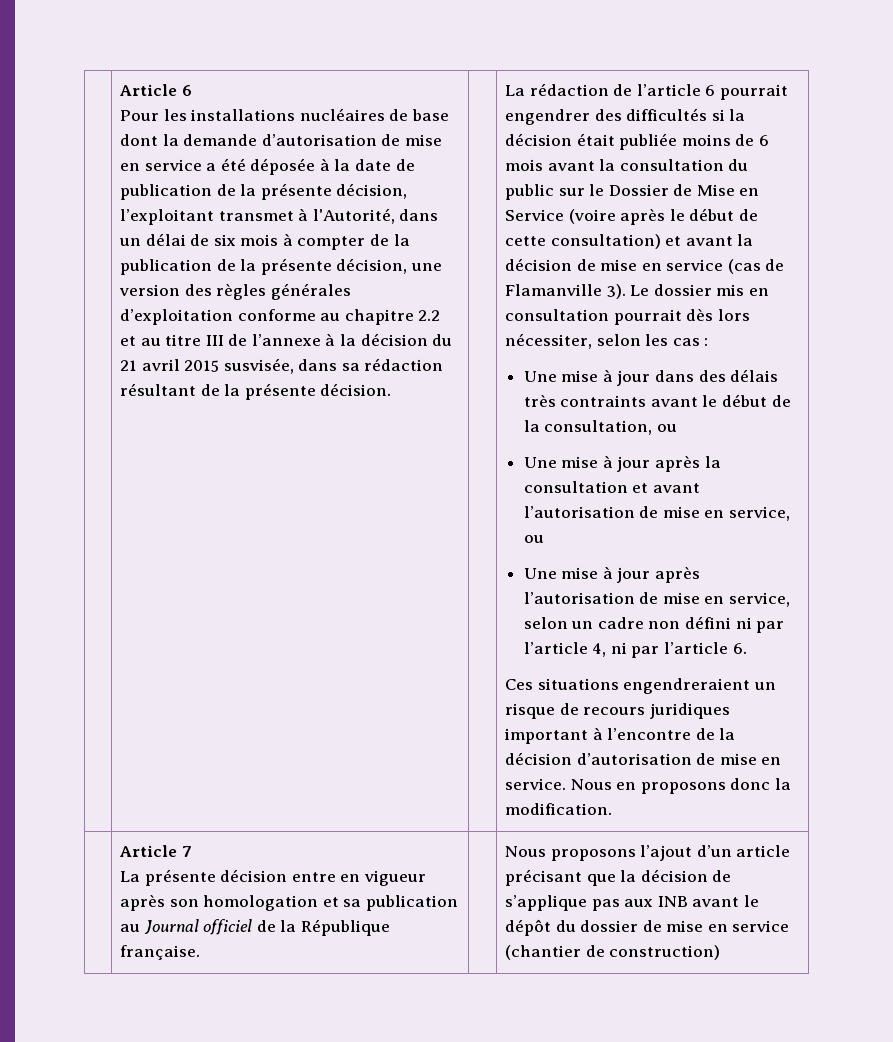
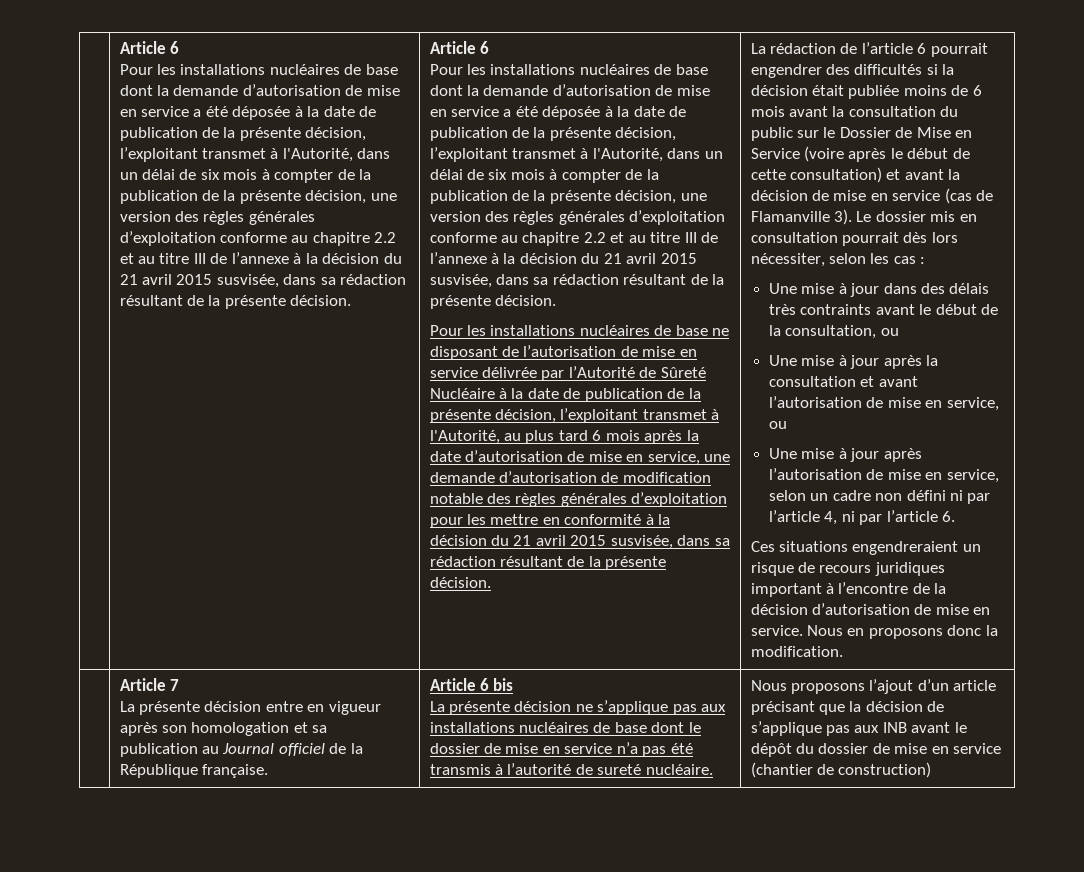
+ Pour les installations nucléaires de base dont la demande d’autorisation de mise en service a été déposée à la date de publication de la présente décision, l’exploitant transmet à l'Autorité, dans un délai de six mois à compter de la publication de la présente décision, une version des règles générales d’exploitation conforme au chapitre 2.2 et au titre III de l’annexe à la décision du 21 avril 2015 susvisée, dans sa rédaction résultant de la présente décision. | Article 6
  Pour les installations nucléaires de base dont la demande d’autorisation de mise en service a été déposée à la date de publication de la présente décision, l’exploitant transmet à l'Autorité, dans un délai de six mois à compter de la publication de la présente décision, une version des règles générales d’exploitation conforme au chapitre 2.2 et au titre III de l’annexe à la décision du 21 avril 2015 susvisée, dans sa rédaction résultant de la présente décision.
+ Pour les installations nucléaires de base ne disposant de l’autorisation de mise en service délivrée par l’Autorité de Sûreté Nucléaire à la date de publication de la présente décision, l’exploitant transmet à l'Autorité, au plus tard 6 mois après la date d’autorisation de mise en service, une demande d’autorisation de modification notable des règles générales d’exploitation pour les mettre en conformité à la décision du 21 avril 2015 susvisée, dans sa rédaction résultant de la présente décision.
+ Article 6 bis
+ La présente décision ne s’applique pas aux installations nucléaires de base dont le dossier de mise en service n’a pas été transmis à l’autorité de sureté nucléaire.

